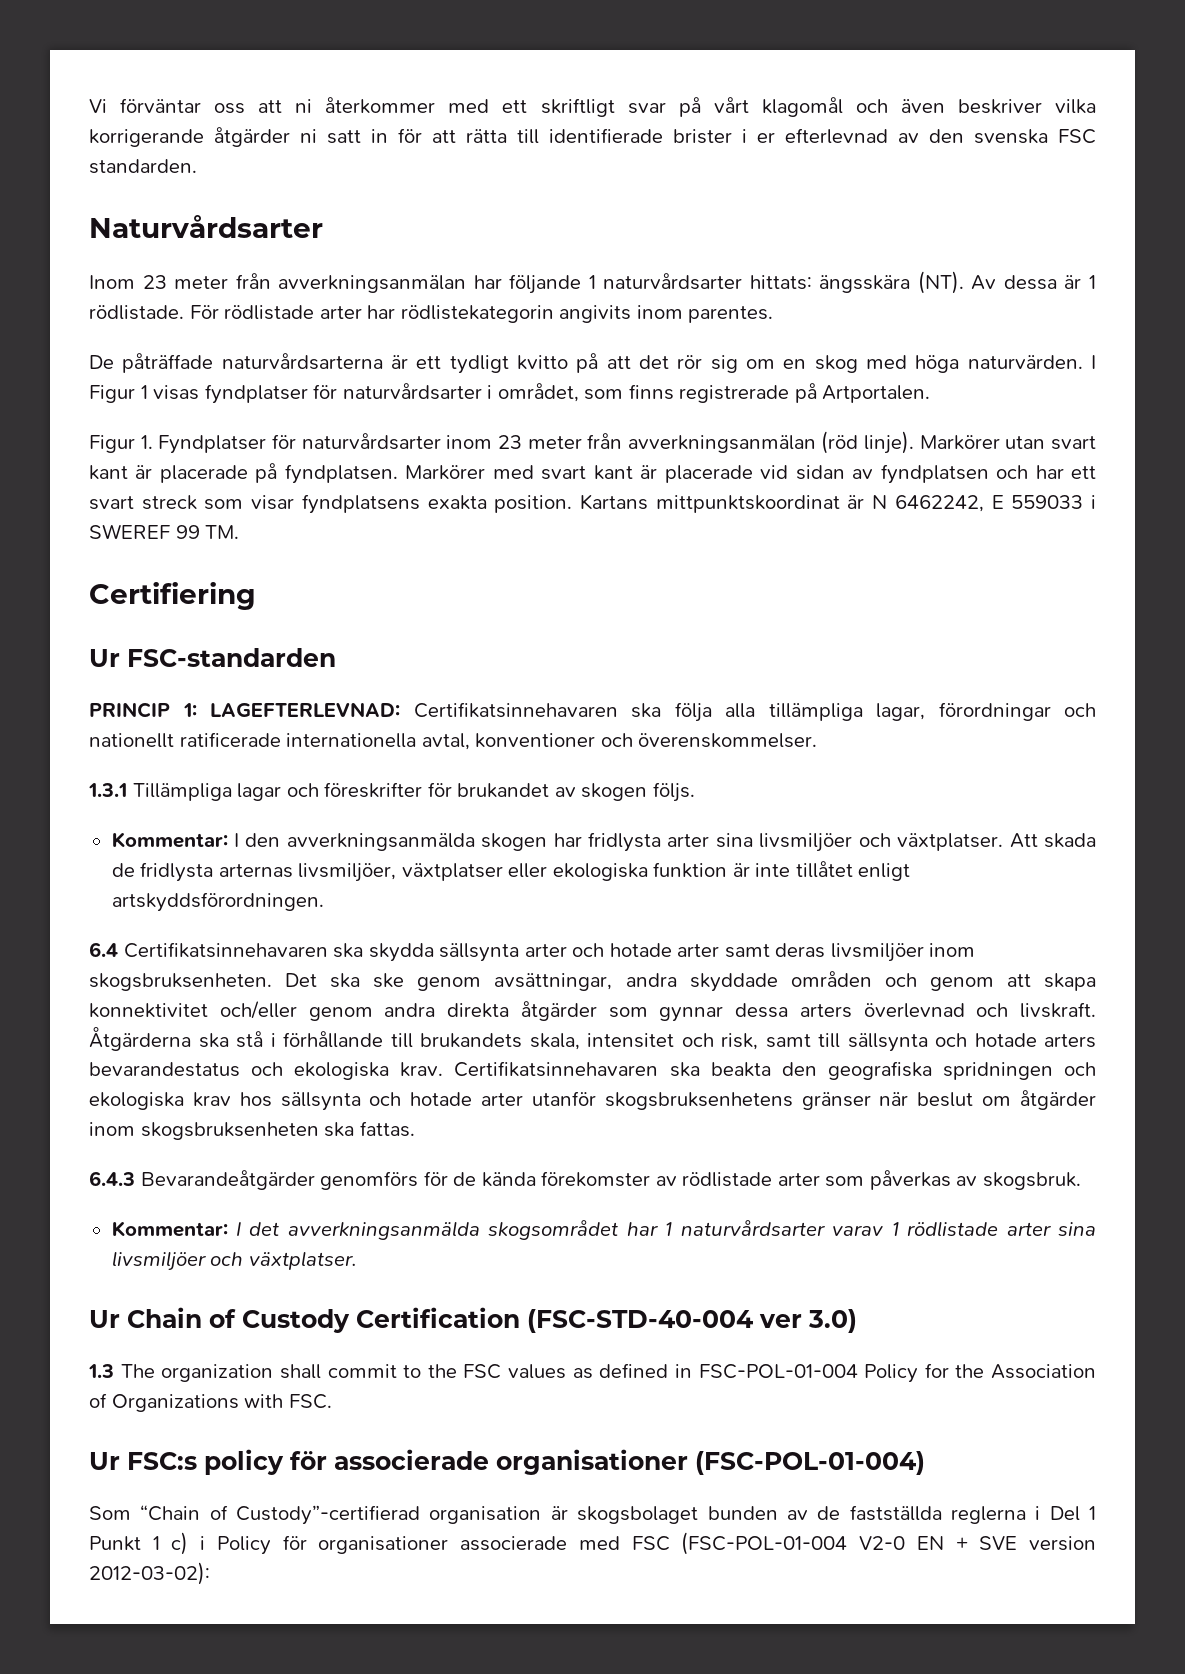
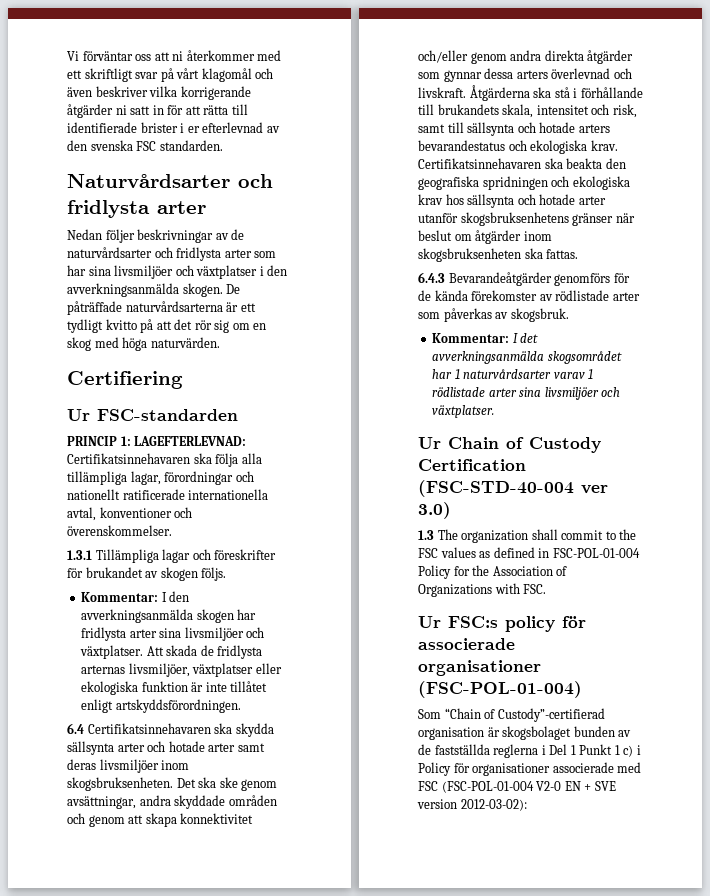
- Naturvårdsarter
- Inom 23 meter från avverkningsanmälan har följande 1 naturvårdsarter hittats: ängsskära (NT). Av dessa är 1 rödlistade. För rödlistade arter har rödlistekategorin angivits inom parentes.
- De påträffade naturvårdsarterna är ett tydligt kvitto på att det rör sig om en skog med höga naturvärden. I Figur 1 visas fyndplatser för naturvårdsarter i området, som finns registrerade på Artportalen.
- Figur 1. Fyndplatser för naturvårdsarter inom 23 meter från avverkningsanmälan (röd linje). Markörer utan svart kant är placerade på fyndplatsen. Markörer med svart kant är placerade vid sidan av fyndplatsen och har ett svart streck som visar fyndplatsens exakta position. Kartans mittpunktskoordinat är N 6462242, E 559033 i SWEREF 99 TM.
+ Naturvårdsarter och fridlysta arter
+ Nedan följer beskrivningar av de naturvårdsarter och fridlysta arter som har sina livsmiljöer och växtplatser i den avverkningsanmälda skogen. De påträffade naturvårdsarterna är ett tydligt kvitto på att det rör sig om en skog med höga naturvärden.

